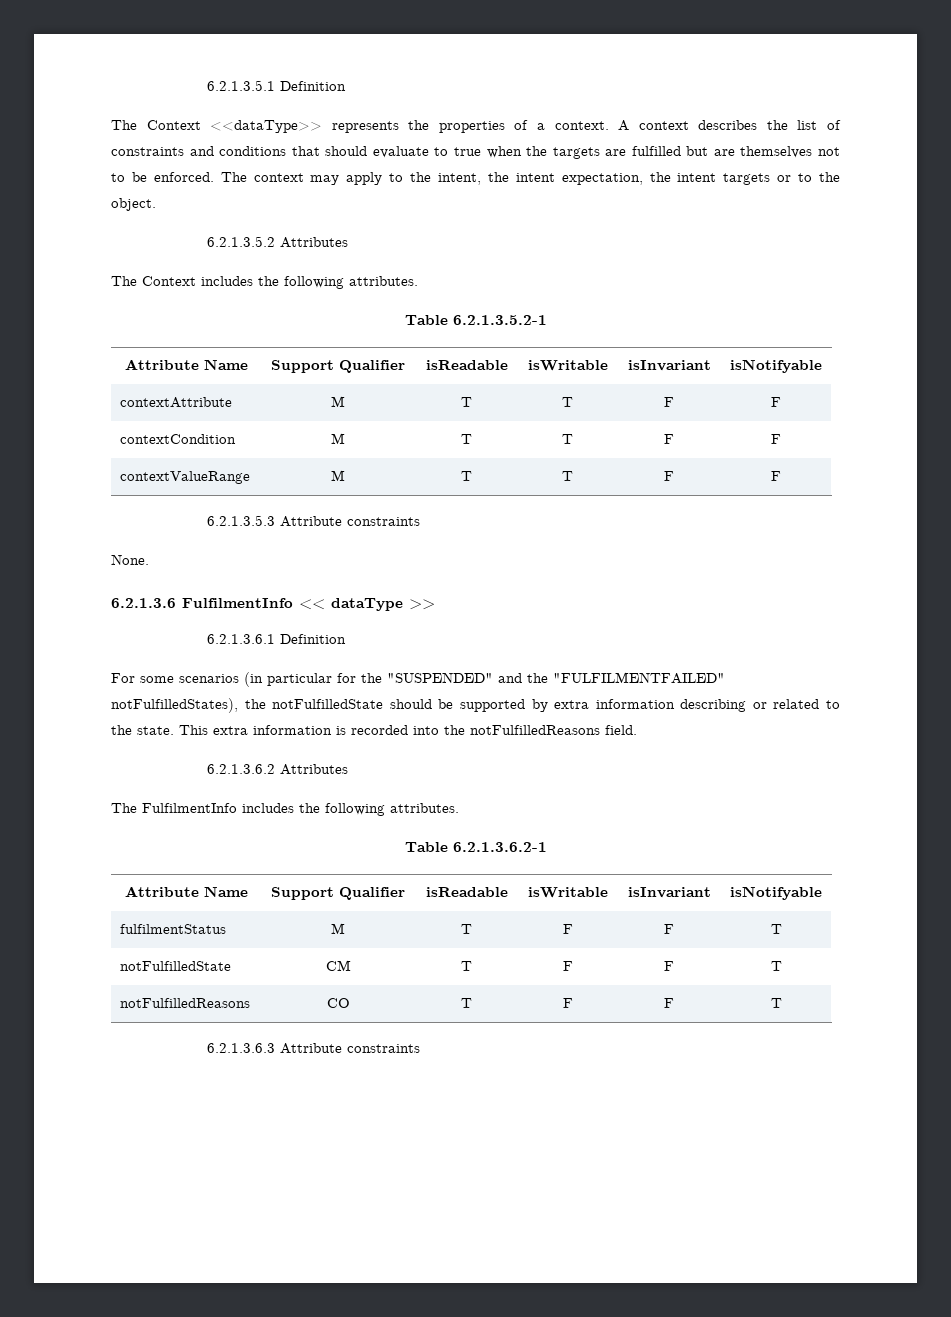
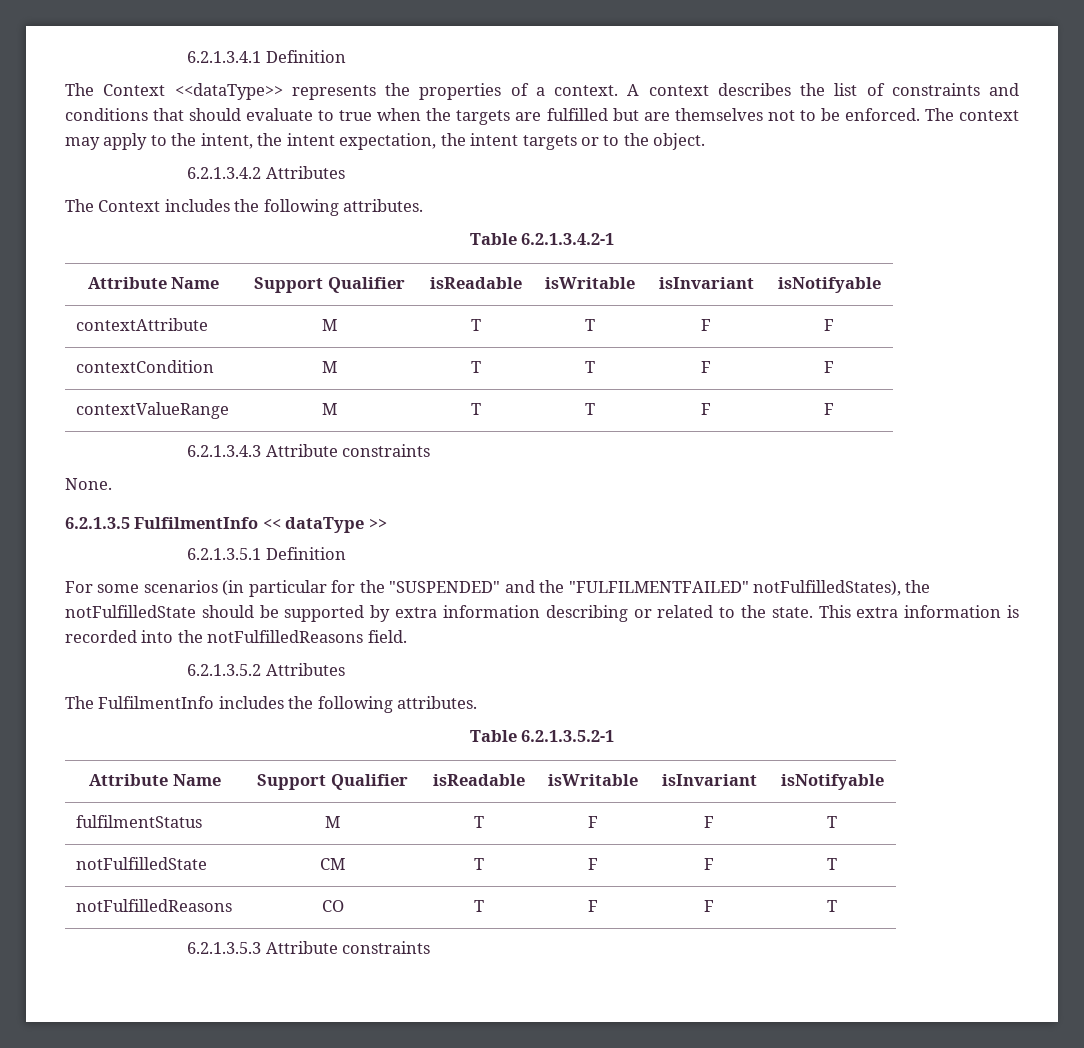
- 6.2.1.3.5.1 Definition
+ 6.2.1.3.4.1 Definition
- 6.2.1.3.5.2 Attributes
+ 6.2.1.3.4.2 Attributes
- Table 6.2.1.3.5.2-1
+ Table 6.2.1.3.4.2-1
- 6.2.1.3.5.3 Attribute constraints
+ 6.2.1.3.4.3 Attribute constraints
- 6.2.1.3.6 FulfilmentInfo << dataType >>
+ 6.2.1.3.5 FulfilmentInfo << dataType >>
- 6.2.1.3.6.1 Definition
+ 6.2.1.3.5.1 Definition
- 6.2.1.3.6.2 Attributes
+ 6.2.1.3.5.2 Attributes
- Table 6.2.1.3.6.2-1
+ Table 6.2.1.3.5.2-1
- 6.2.1.3.6.3 Attribute constraints
+ 6.2.1.3.5.3 Attribute constraints

